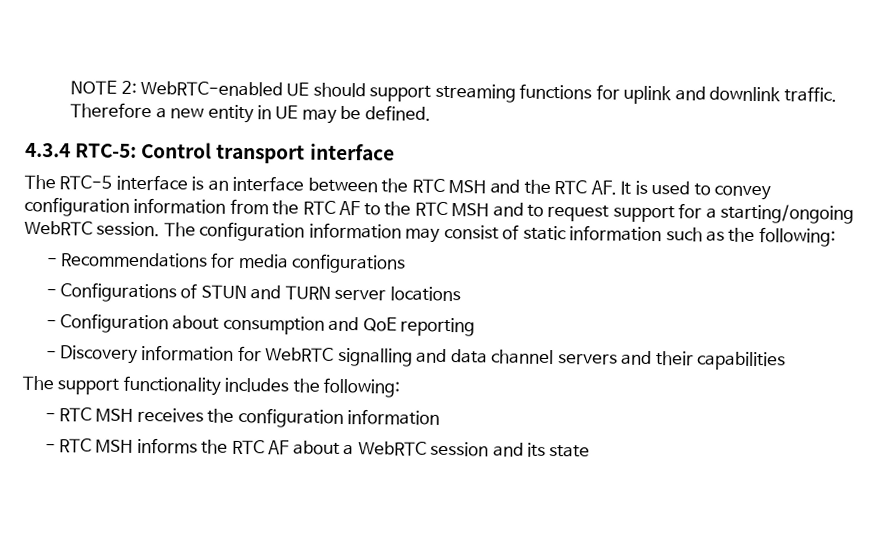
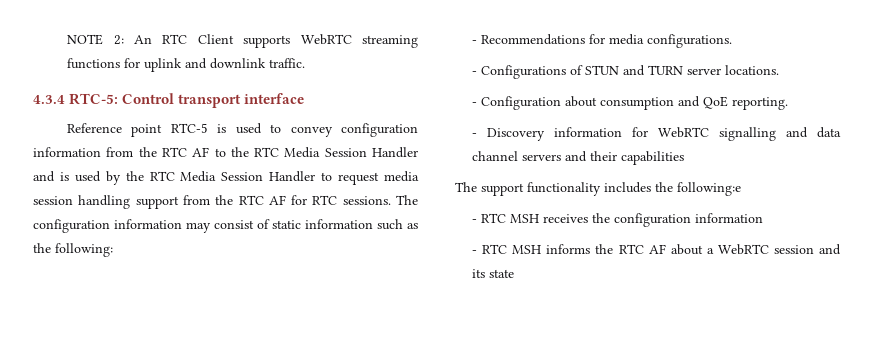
- NOTE 2: WebRTC-enabled UE should support streaming functions for uplink and downlink traffic. Therefore a new entity in UE may be defined.
+ NOTE 2: An RTC Client supports WebRTC streaming functions for uplink and downlink traffic.
- The RTC-5 interface is an interface between the RTC MSH and the RTC AF. It is used to convey configuration information from the RTC AF to the RTC MSH and to request support for a starting/ongoing WebRTC session.
+ Reference point RTC-5 is used to convey configuration information from the RTC AF to the RTC Media Session Handler and is used by the RTC Media Session Handler to request media session handling support from the RTC AF for RTC sessions.
- - Recommendations for media configurations
+ - Recommendations for media configurations.
- - Configurations of STUN and TURN server locations
+ - Configurations of STUN and TURN server locations.
- - Configuration about consumption and QoE reporting
+ - Configuration about consumption and QoE reporting.
- The support functionality includes the following:
+ The support functionality includes the following:e

